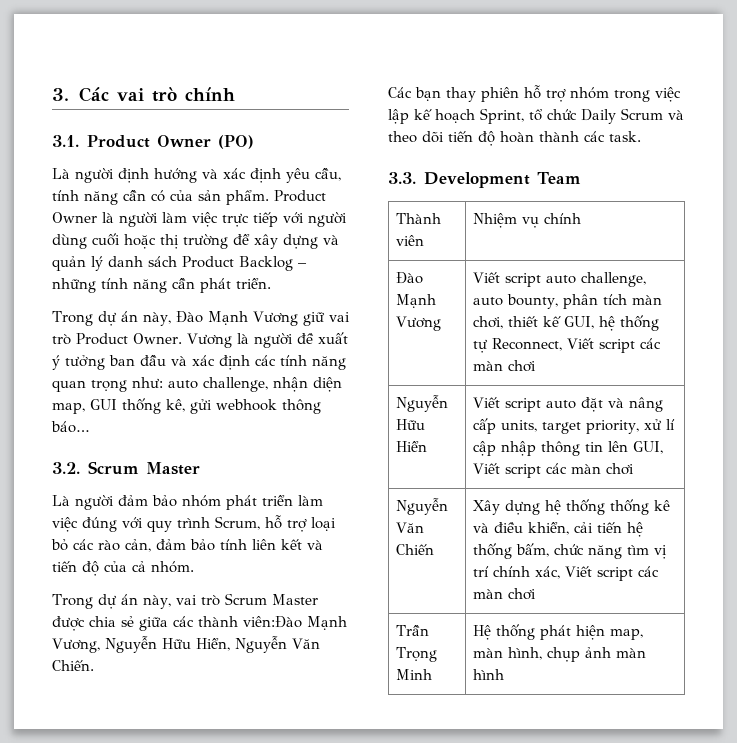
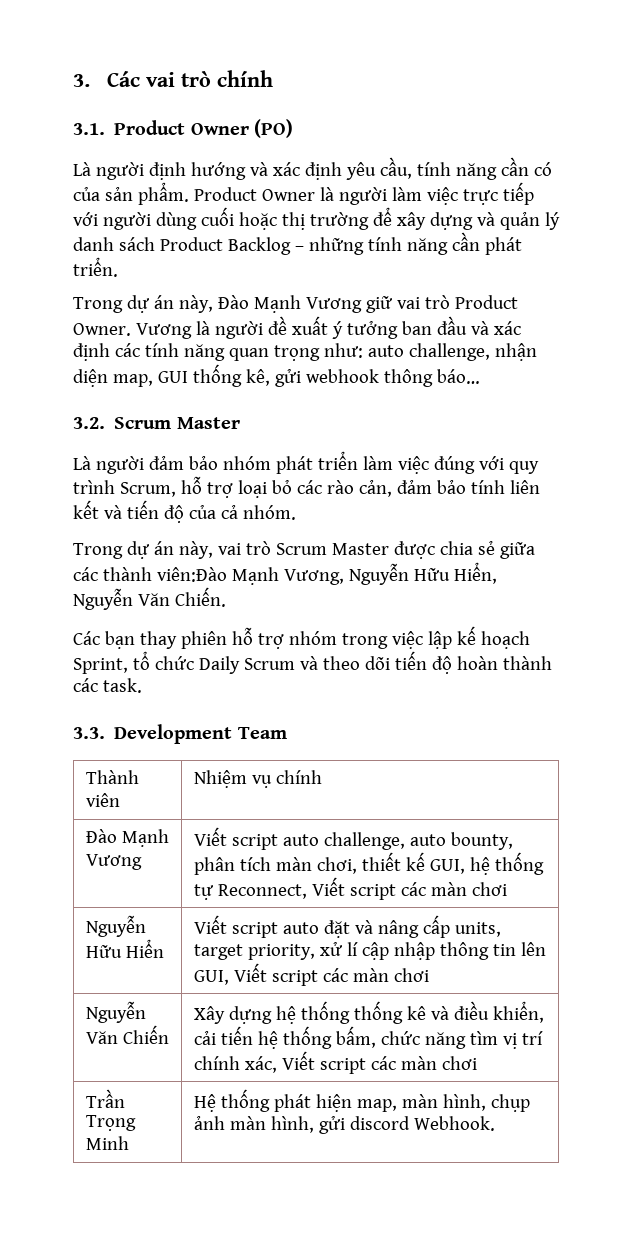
- Trần Trọng Minh | Hệ thống phát hiện map, màn hình, chụp ảnh màn hình
+ Trần Trọng Minh | Hệ thống phát hiện map, màn hình, chụp ảnh màn hình, gửi discord Webhook.

